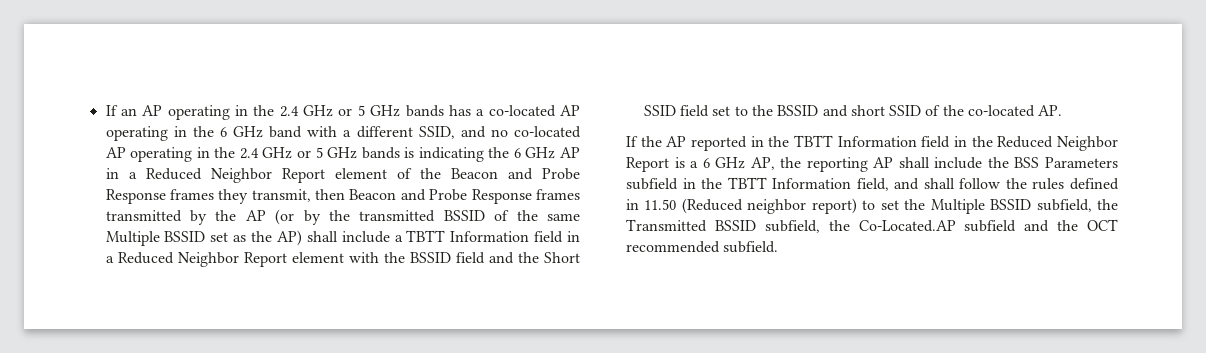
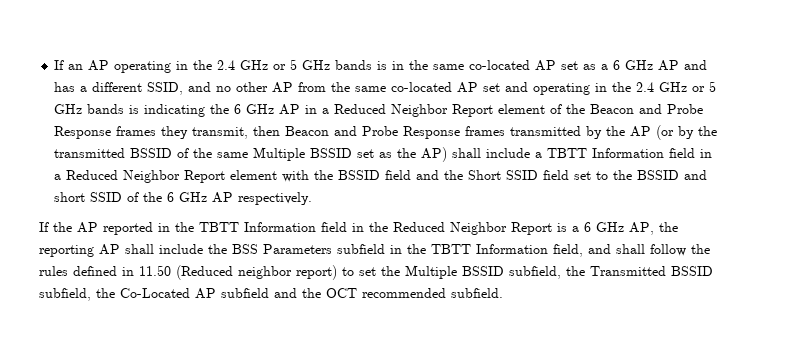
- If an AP operating in the 2.4 GHz or 5 GHz bands has a co-located AP operating in the 6 GHz band with a different SSID, and no co-located AP operating in the 2.4 GHz or 5 GHz bands is indicating the 6 GHz AP in a Reduced Neighbor Report element of the Beacon and Probe Response frames they transmit, then Beacon and Probe Response frames transmitted by the AP (or by the transmitted BSSID of the same Multiple BSSID set as the AP) shall include a TBTT Information field in a Reduced Neighbor Report element with the BSSID field and the Short SSID field set to the BSSID and short SSID of the co-located AP.
+ If an AP operating in the 2.4 GHz or 5 GHz bands is in the same co-located AP set as a 6 GHz AP and has a different SSID, and no other AP from the same co-located AP set and operating in the 2.4 GHz or 5 GHz bands is indicating the 6 GHz AP in a Reduced Neighbor Report element of the Beacon and Probe Response frames they transmit, then Beacon and Probe Response frames transmitted by the AP (or by the transmitted BSSID of the same Multiple BSSID set as the AP) shall include a TBTT Information field in a Reduced Neighbor Report element with the BSSID field and the Short SSID field set to the BSSID and short SSID of the 6 GHz AP respectively.
- If the AP reported in the TBTT Information field in the Reduced Neighbor Report is a 6 GHz AP, the reporting AP shall include the BSS Parameters subfield in the TBTT Information field, and shall follow the rules defined in 11.50 (Reduced neighbor report) to set the Multiple BSSID subfield, the Transmitted BSSID subfield, the Co-Located.AP subfield and the OCT recommended subfield.
+ If the AP reported in the TBTT Information field in the Reduced Neighbor Report is a 6 GHz AP, the reporting AP shall include the BSS Parameters subfield in the TBTT Information field, and shall follow the rules defined in 11.50 (Reduced neighbor report) to set the Multiple BSSID subfield, the Transmitted BSSID subfield, the Co-Located AP subfield and the OCT recommended subfield.

